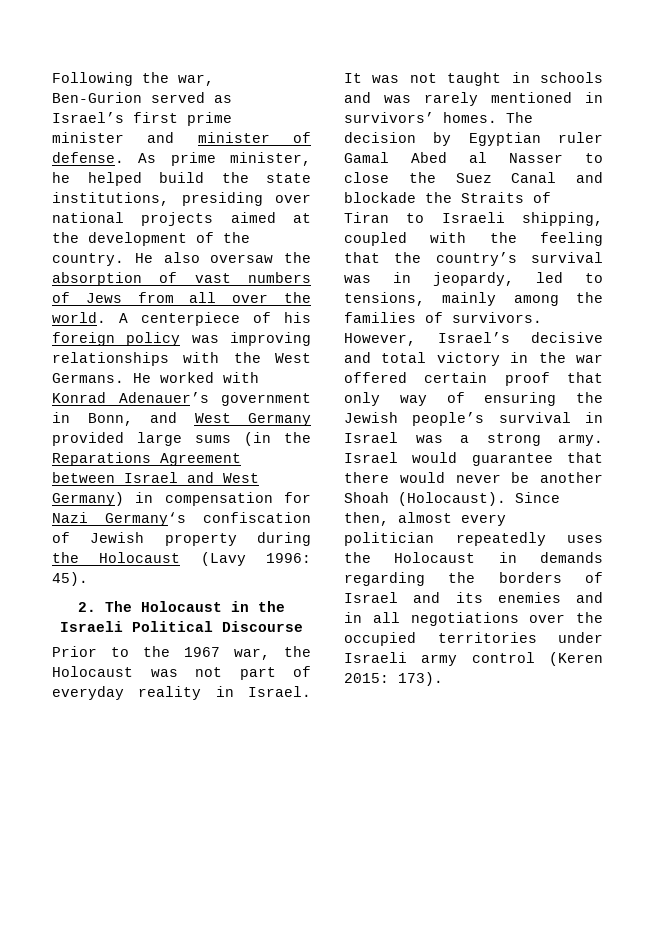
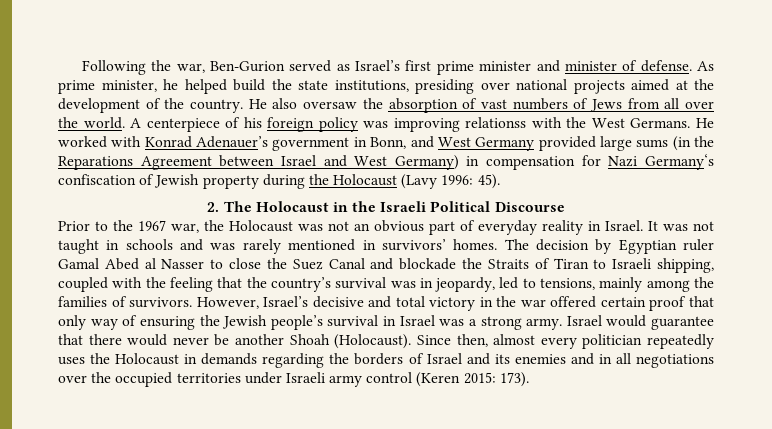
- A centerpiece of his foreign policy was improving relationships with the West Germans.
+ A centerpiece of his foreign policy was improving relationss with the West Germans.
- Prior to the 1967 war, the Holocaust was not part of everyday reality in Israel.
+ Prior to the 1967 war, the Holocaust was not an obvious part of everyday reality in Israel.

